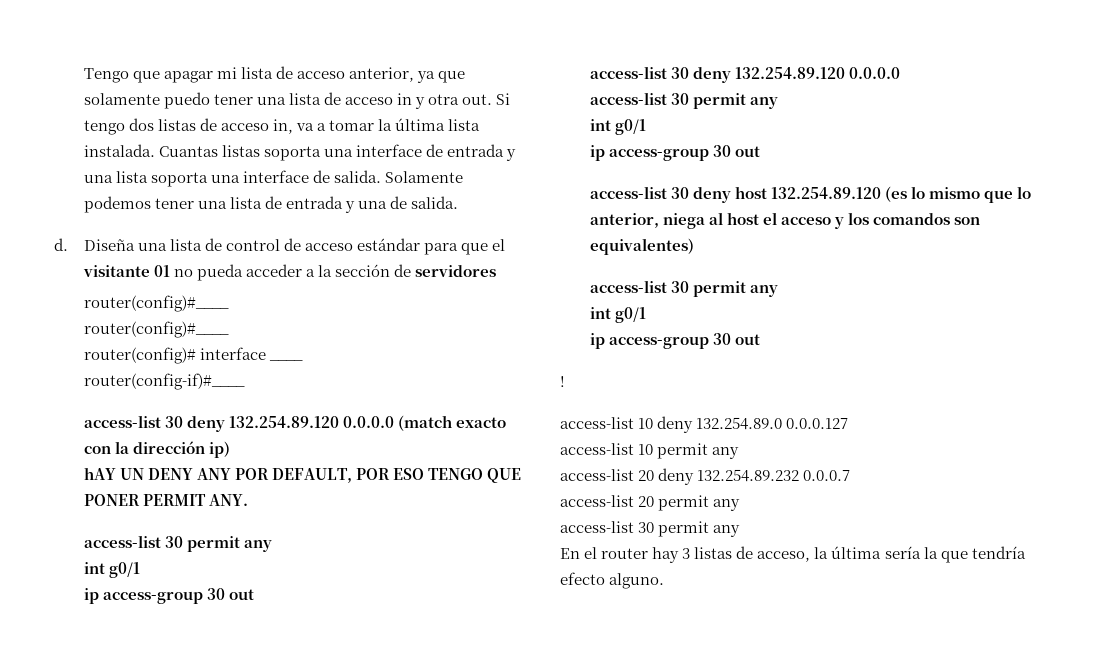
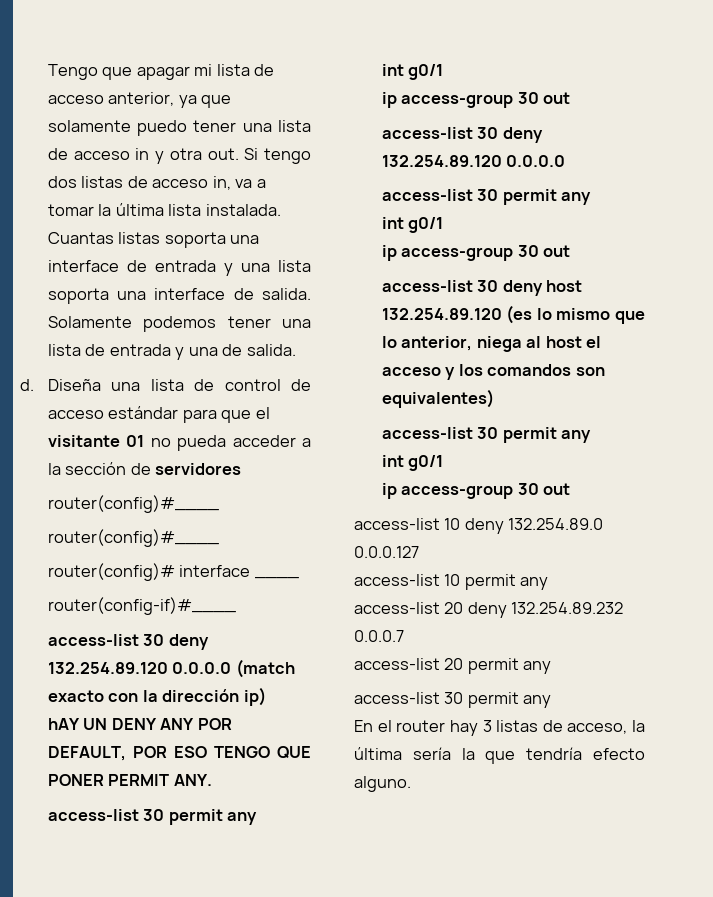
- !

